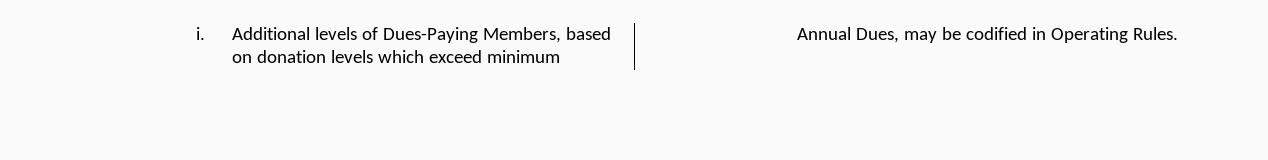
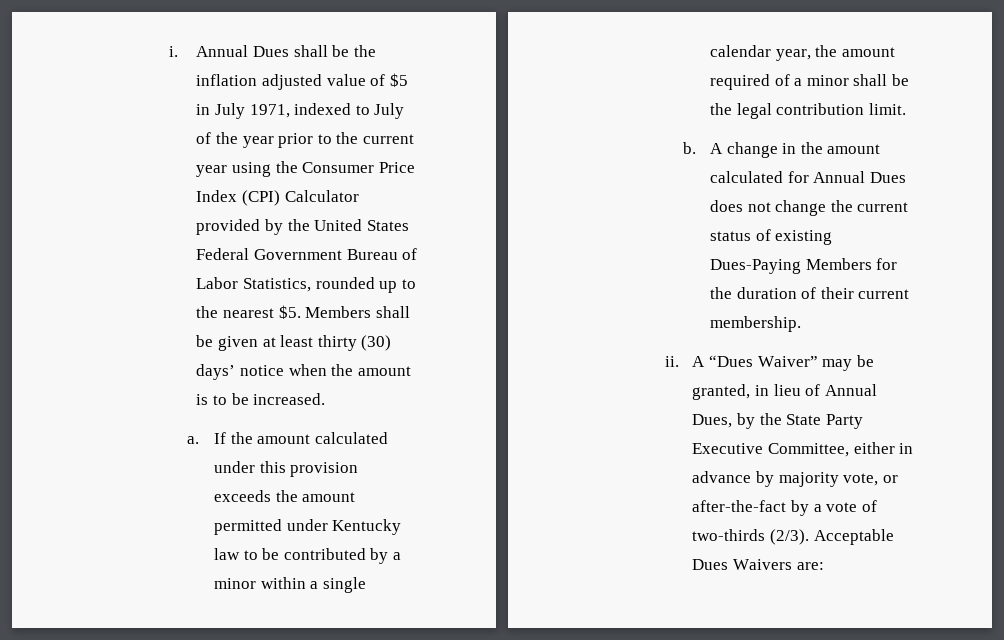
- Additional levels of Dues-Paying Members, based on donation levels which exceed minimum Annual Dues, may be codified in Operating Rules.
+ Annual Dues shall be the inflation adjusted value of $5 in July 1971, indexed to July of the year prior to the current year using the Consumer Price Index (CPI) Calculator provided by the United States Federal Government Bureau of Labor Statistics, rounded up to the nearest $5. Members shall be given at least thirty (30) days’ notice when the amount is to be increased.
+ a. If the amount calculated under this provision exceeds the amount permitted under Kentucky law to be contributed by a minor within a single calendar year, the amount required of a minor shall be the legal contribution limit.
+ b. A change in the amount calculated for Annual Dues does not change the current status of existing Dues-Paying Members for the duration of their current membership.
+ ii. A “Dues Waiver” may be granted, in lieu of Annual Dues, by the State Party Executive Committee, either in advance by majority vote, or after-the-fact by a vote of two-thirds (2/3). Acceptable Dues Waivers are:

